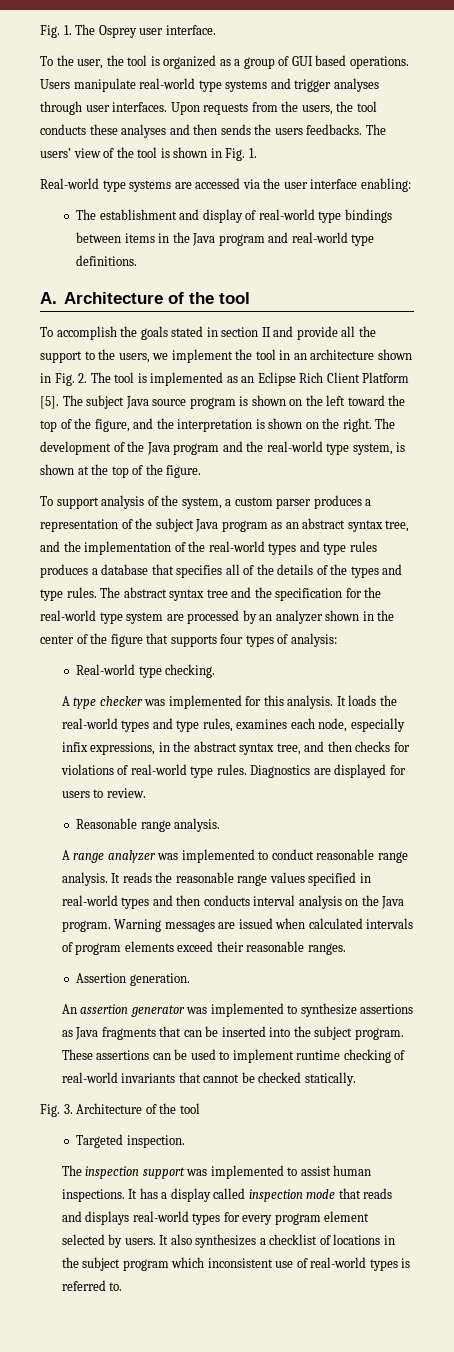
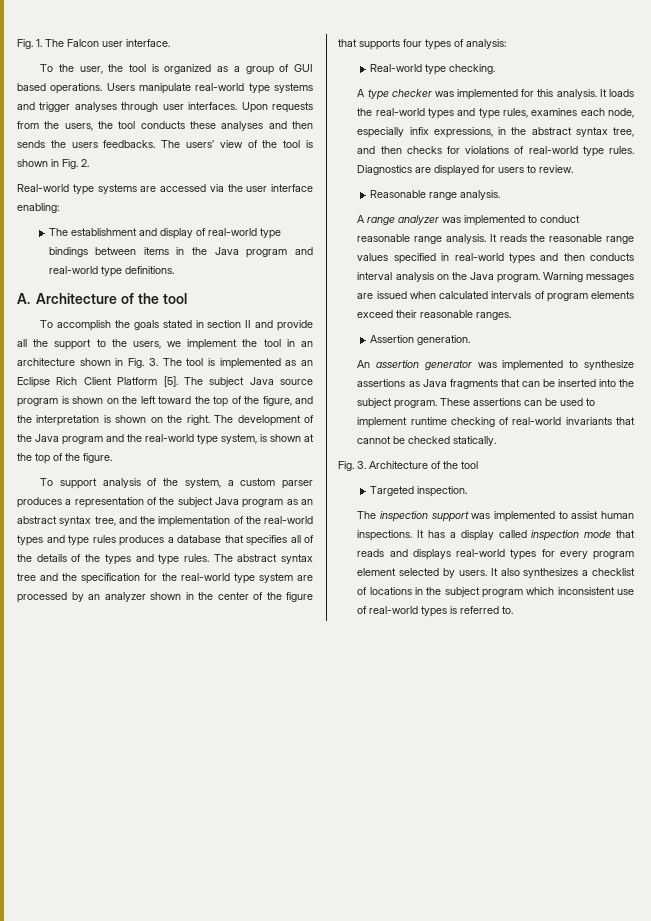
- Fig. 1. The Osprey user interface.
+ Fig. 1. The Falcon user interface.
- The users’ view of the tool is shown in Fig. 1.
+ The users’ view of the tool is shown in Fig. 2.
- To accomplish the goals stated in section II and provide all the support to the users, we implement the tool in an architecture shown in Fig. 2. The tool is implemented as an Eclipse Rich Client Platform [5].
+ To accomplish the goals stated in section II and provide all the support to the users, we implement the tool in an architecture shown in Fig. 3. The tool is implemented as an Eclipse Rich Client Platform [5].

